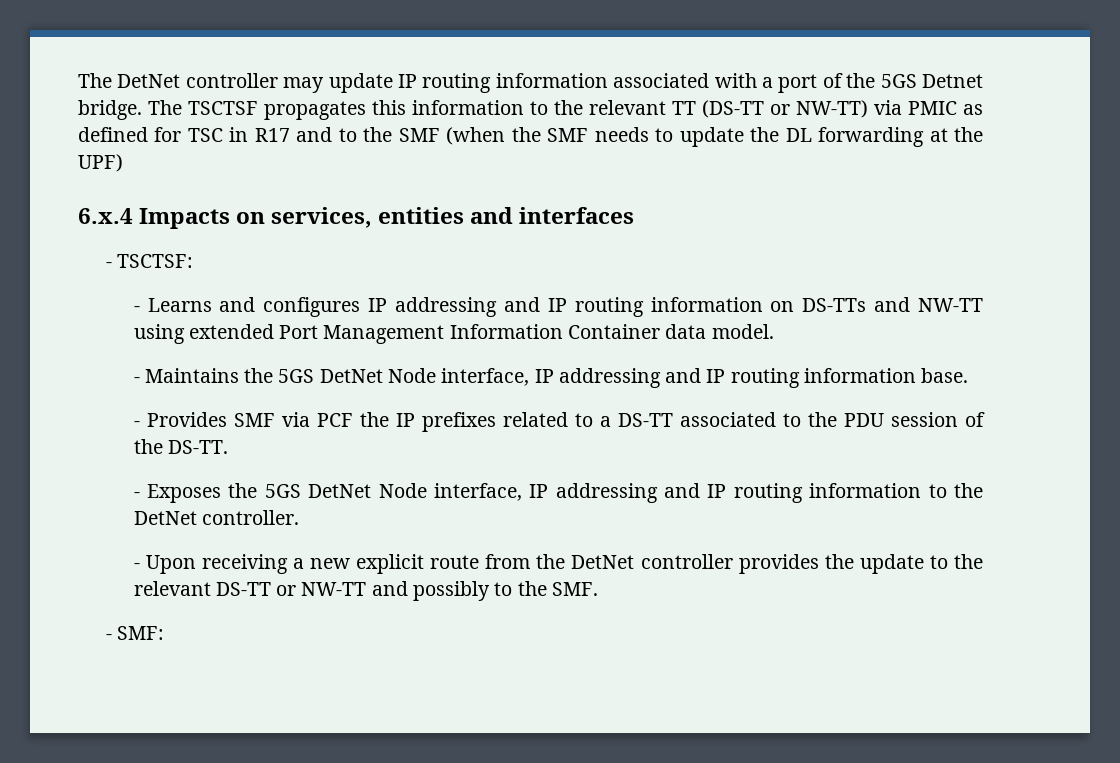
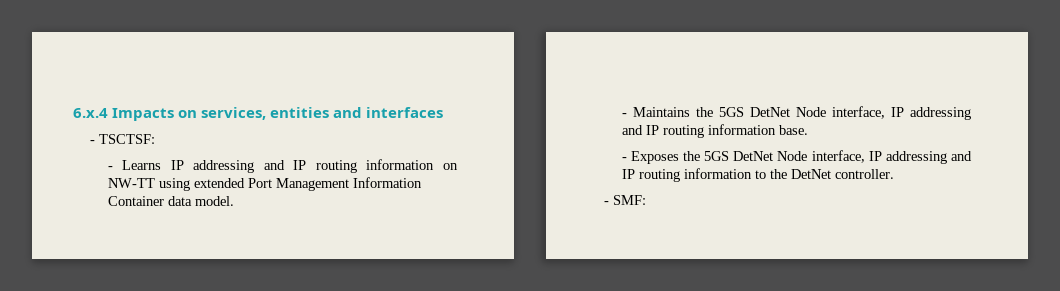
- The DetNet controller may update IP routing information associated with a port of the 5GS Detnet bridge. The TSCTSF propagates this information to the relevant TT (DS-TT or NW-TT) via PMIC as defined for TSC in R17 and to the SMF (when the SMF needs to update the DL forwarding at the UPF)
- - Learns and configures IP addressing and IP routing information on DS-TTs and NW-TT using extended Port Management Information Container data model.
+ - Learns IP addressing and IP routing information on NW-TT using extended Port Management Information Container data model.
- - Provides SMF via PCF the IP prefixes related to a DS-TT associated to the PDU session of the DS-TT.
- - Upon receiving a new explicit route from the DetNet controller provides the update to the relevant DS-TT or NW-TT and possibly to the SMF.

